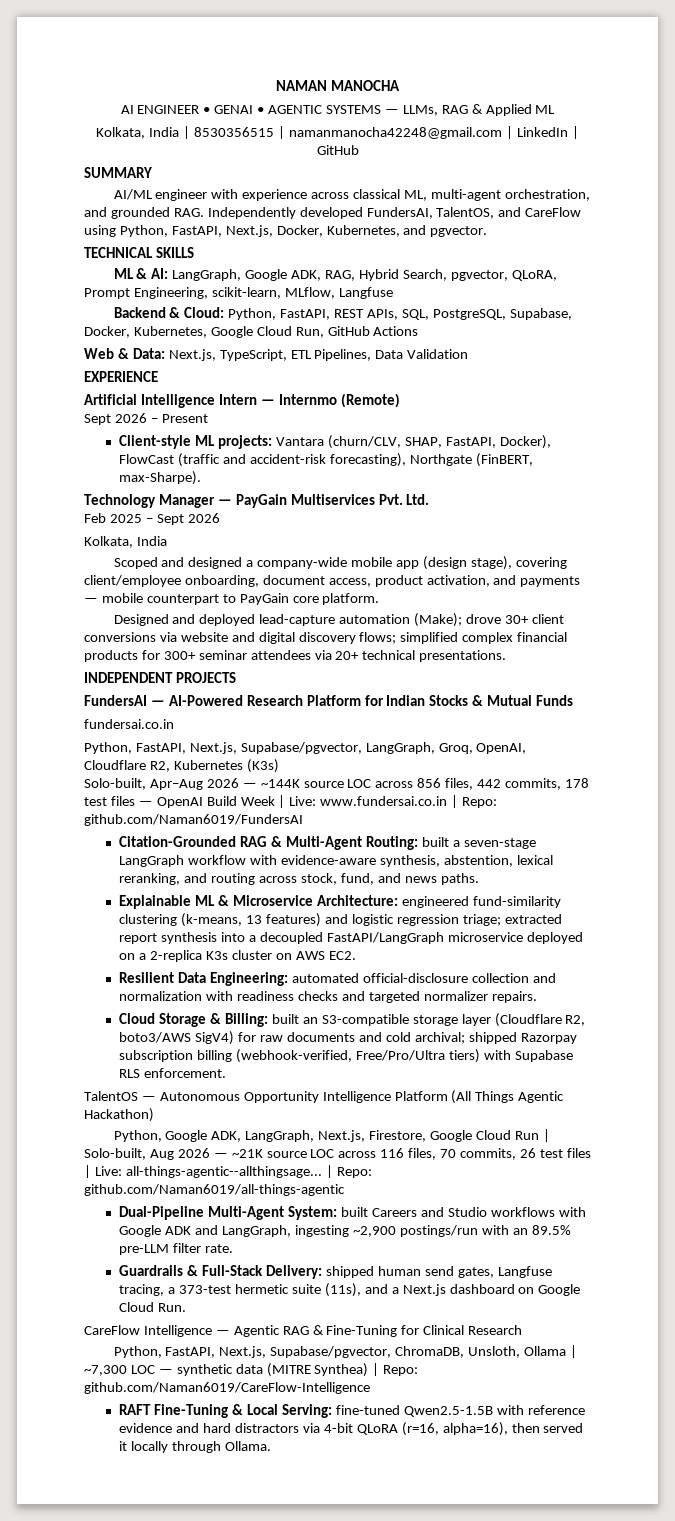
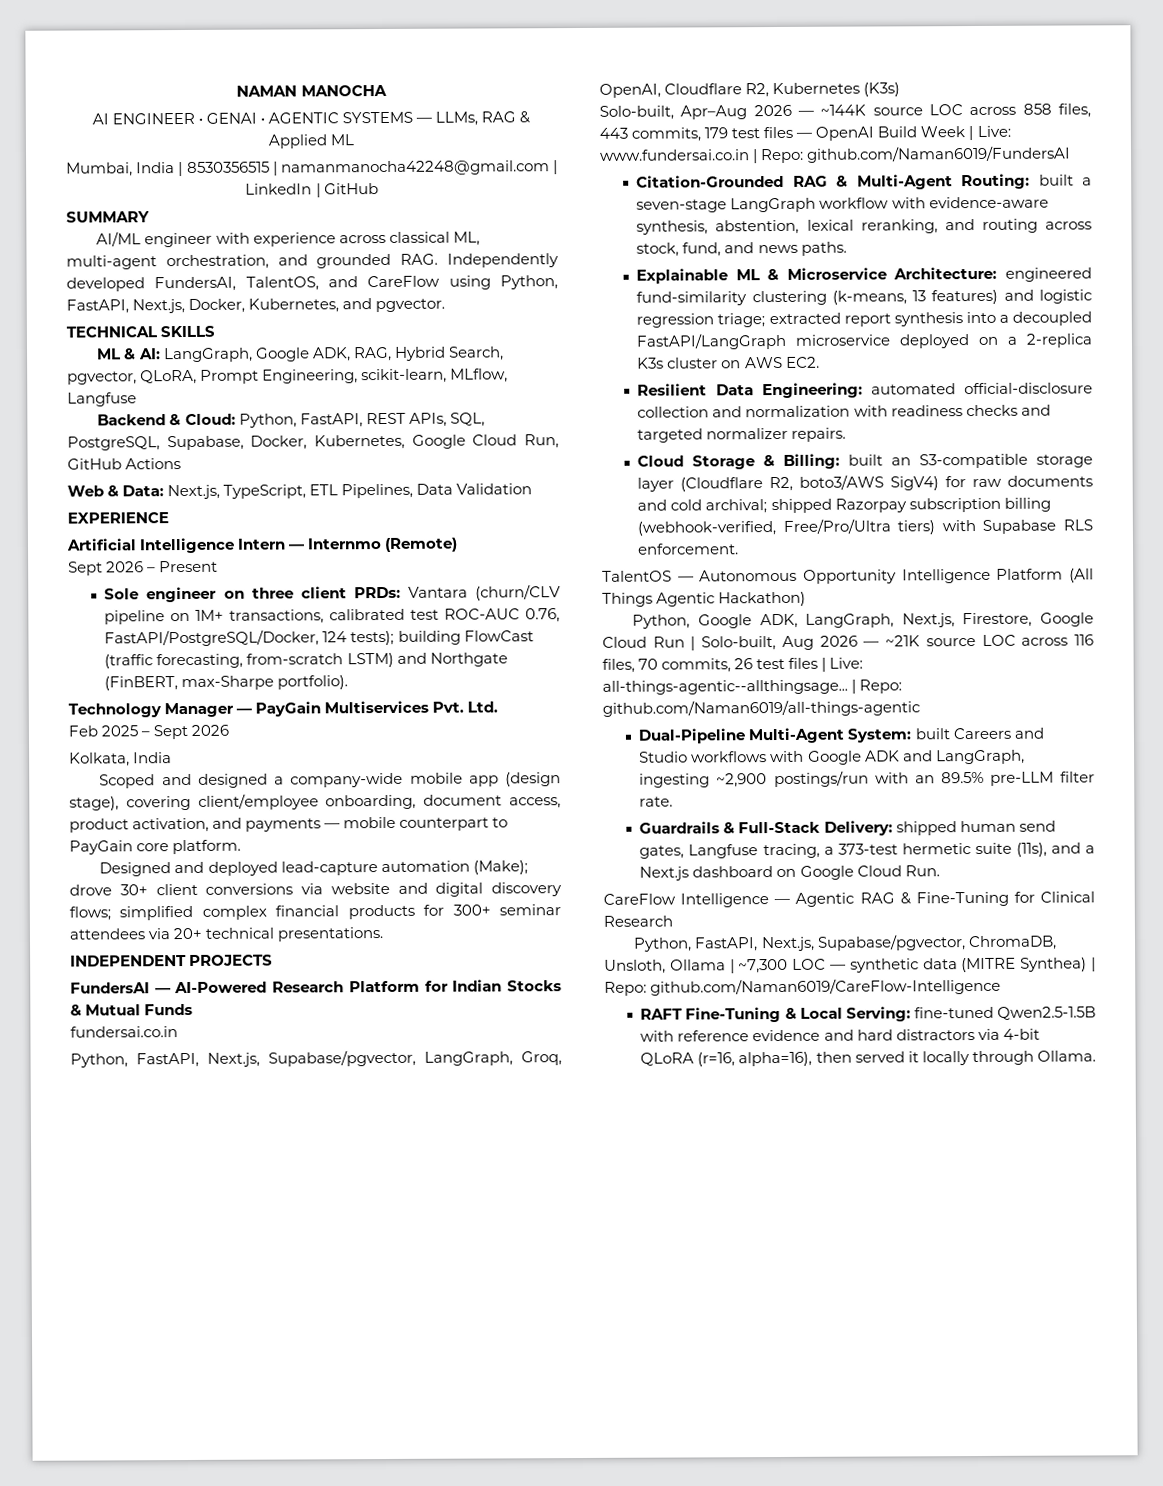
- Kolkata, India | 8530356515 | namanmanocha42248@gmail.com | LinkedIn | GitHub
+ Mumbai, India | 8530356515 | namanmanocha42248@gmail.com | LinkedIn | GitHub
- Client-style ML projects: Vantara (churn/CLV, SHAP, FastAPI, Docker), FlowCast (traffic and accident-risk forecasting), Northgate (FinBERT, max-Sharpe).
+ Sole engineer on three client PRDs: Vantara (churn/CLV pipeline on 1M+ transactions, calibrated test ROC-AUC 0.76, FastAPI/PostgreSQL/Docker, 124 tests); building FlowCast (traffic forecasting, from-scratch LSTM) and Northgate (FinBERT, max-Sharpe portfolio).
- Solo-built, Apr–Aug 2026 — ~144K source LOC across 856 files, 442 commits, 178 test files — OpenAI Build Week | Live: www.fundersai.co.in | Repo: github.com/Naman6019/FundersAI
+ Solo-built, Apr–Aug 2026 — ~144K source LOC across 858 files, 443 commits, 179 test files — OpenAI Build Week | Live: www.fundersai.co.in | Repo: github.com/Naman6019/FundersAI

